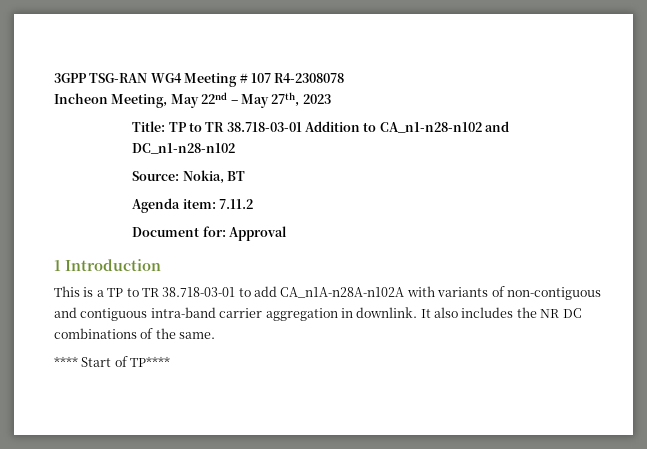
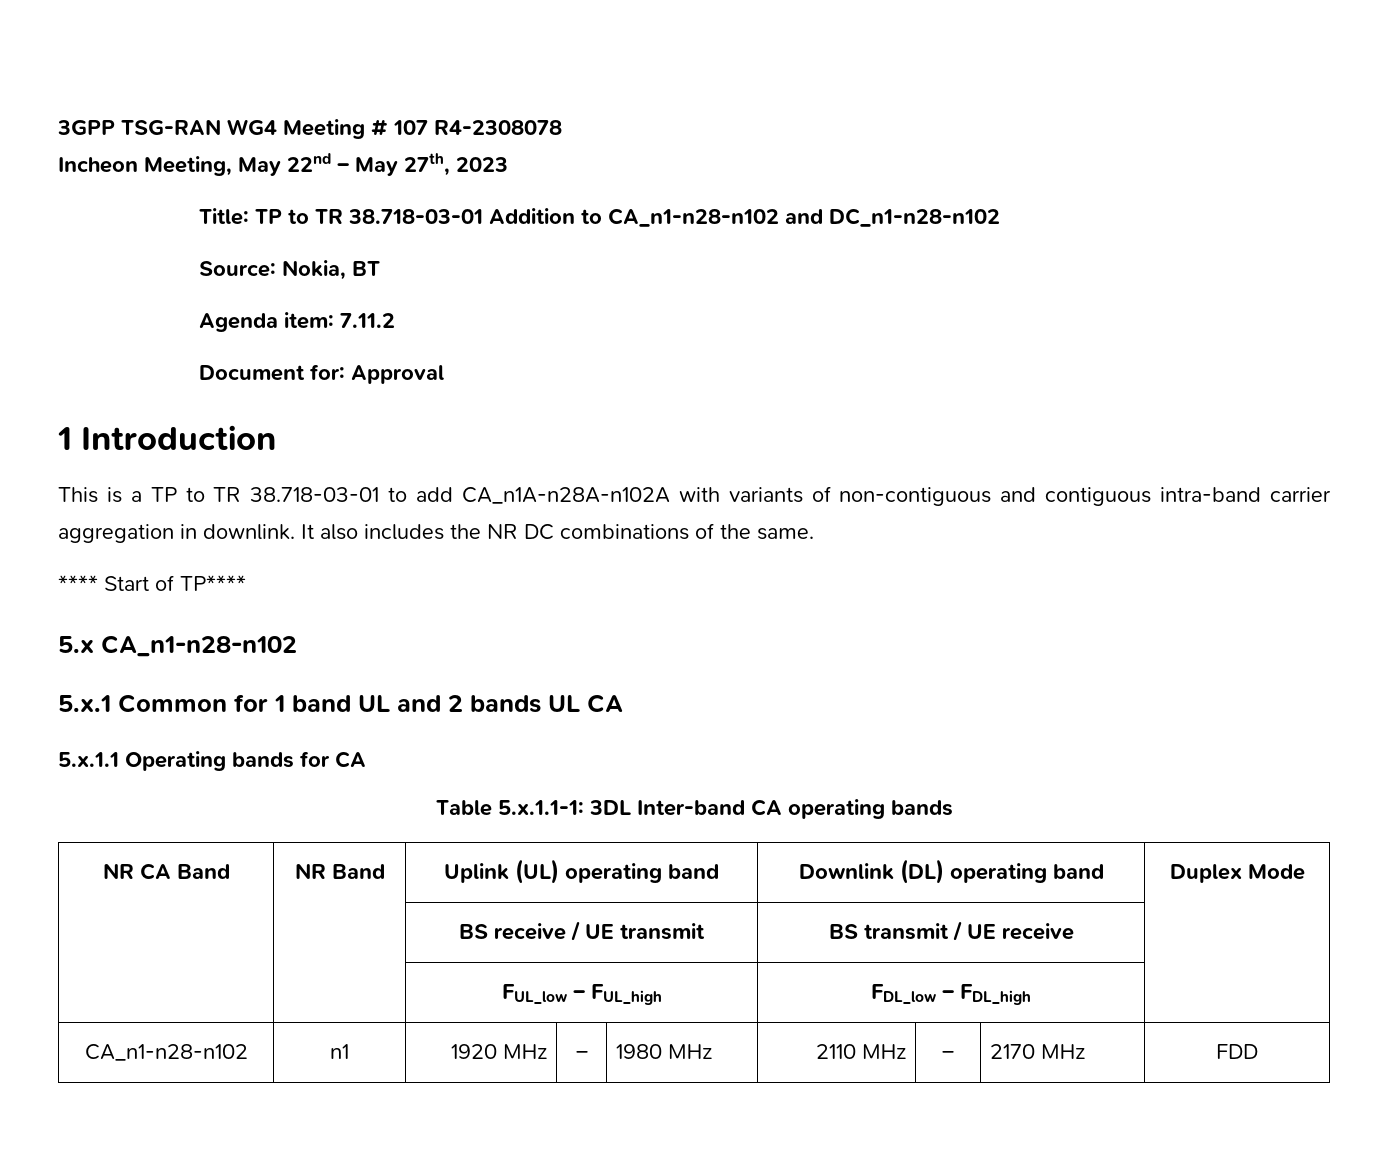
+ 5.x CA_n1-n28-n102
+ 5.x.1 Common for 1 band UL and 2 bands UL CA
+ 5.x.1.1 Operating bands for CA
+ Table 5.x.1.1-1: 3DL Inter-band CA operating bands
+ NR CA Band | NR Band | Uplink (UL) operating band | Downlink (DL) operating band | Duplex Mode
+ | | BS receive / UE transmit | BS transmit / UE receive |
+ | | FUL_low – FUL_high | FDL_low – FDL_high |
+ CA_n1-n28-n102 | n1 | 1920 MHz | – | 1980 MHz | 2110 MHz | – | 2170 MHz | FDD

